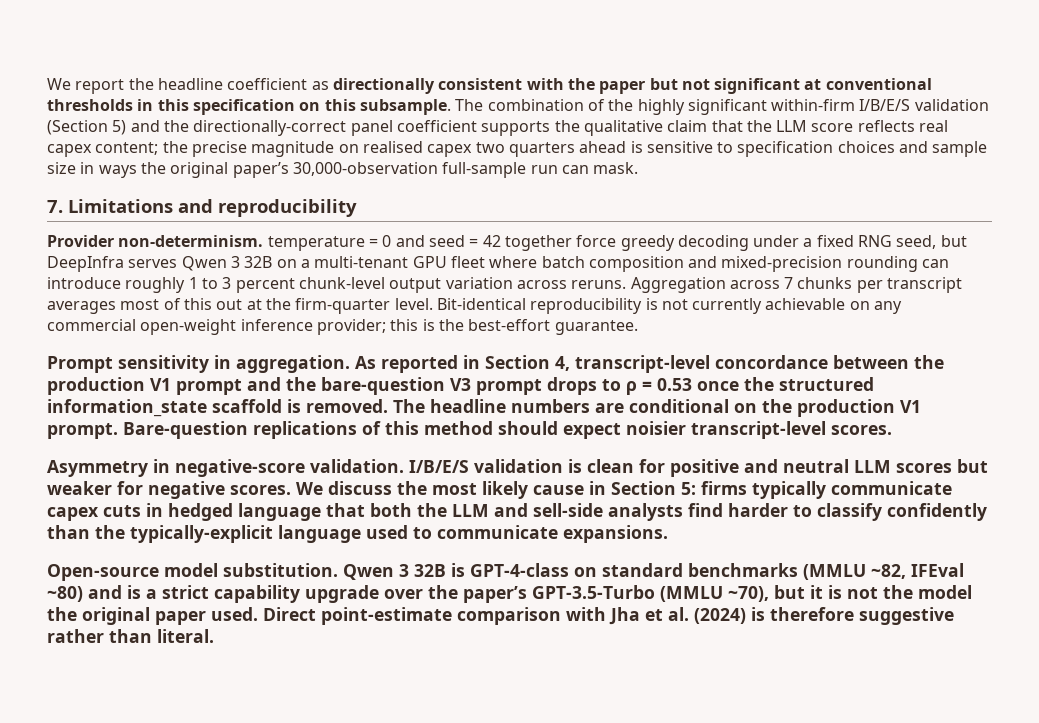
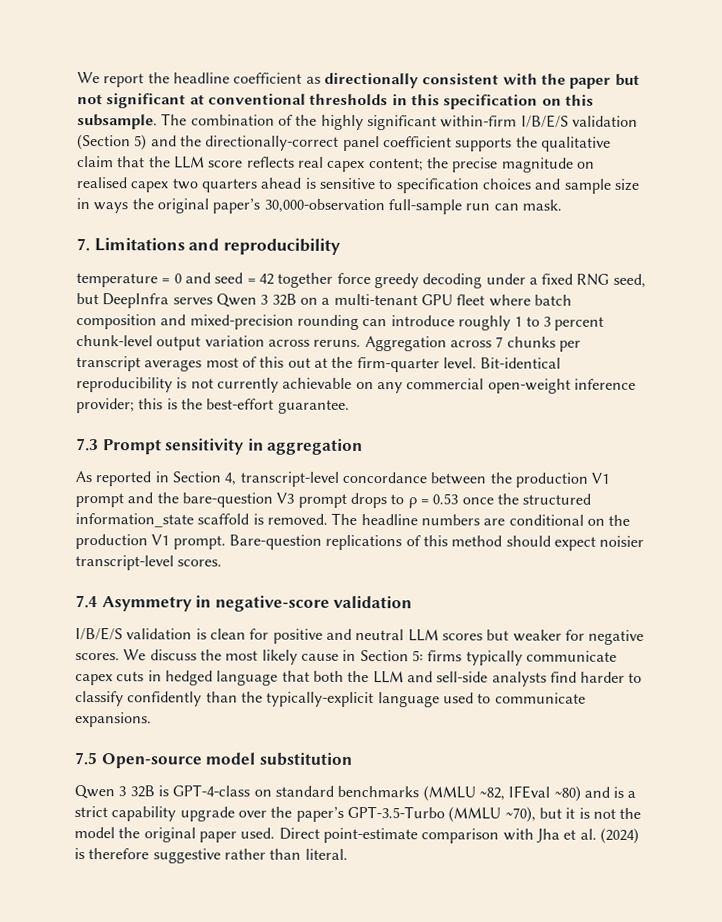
- Provider non-determinism. temperature = 0 and seed = 42 together force greedy decoding under a fixed RNG seed, but DeepInfra serves Qwen 3 32B on a multi-tenant GPU fleet where batch composition and mixed-precision rounding can introduce roughly 1 to 3 percent chunk-level output variation across reruns.
+ temperature = 0 and seed = 42 together force greedy decoding under a fixed RNG seed, but DeepInfra serves Qwen 3 32B on a multi-tenant GPU fleet where batch composition and mixed-precision rounding can introduce roughly 1 to 3 percent chunk-level output variation across reruns.
- Prompt sensitivity in aggregation. As reported in Section 4, transcript-level concordance between the production V1 prompt and the bare-question V3 prompt drops to ρ = 0.53 once the structured information_state scaffold is removed.
+ 7.3 Prompt sensitivity in aggregation
+ As reported in Section 4, transcript-level concordance between the production V1 prompt and the bare-question V3 prompt drops to ρ = 0.53 once the structured information_state scaffold is removed.
- Asymmetry in negative-score validation. I/B/E/S validation is clean for positive and neutral LLM scores but weaker for negative scores.
+ 7.4 Asymmetry in negative-score validation
+ I/B/E/S validation is clean for positive and neutral LLM scores but weaker for negative scores.
- Open-source model substitution. Qwen 3 32B is GPT-4-class on standard benchmarks (MMLU ~82, IFEval ~80) and is a strict capability upgrade over the paper’s GPT-3.5-Turbo (MMLU ~70), but it is not the model the original paper used.
+ 7.5 Open-source model substitution
+ Qwen 3 32B is GPT-4-class on standard benchmarks (MMLU ~82, IFEval ~80) and is a strict capability upgrade over the paper’s GPT-3.5-Turbo (MMLU ~70), but it is not the model the original paper used.

